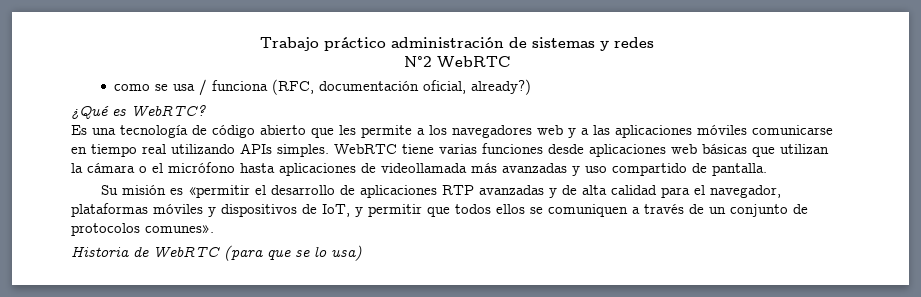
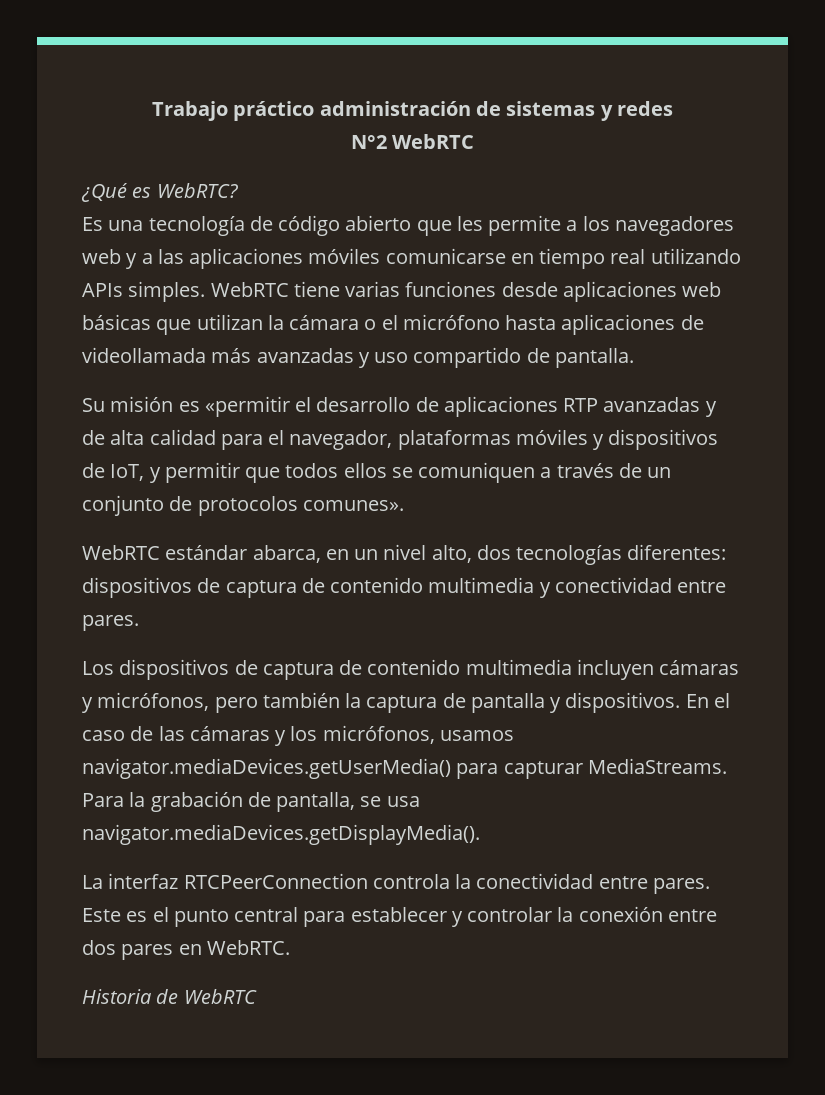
- como se usa / funciona (RFC, documentación oficial, already?)
- Historia de WebRTC (para que se lo usa)
+ WebRTC estándar abarca, en un nivel alto, dos tecnologías diferentes: dispositivos de captura de contenido multimedia y conectividad entre pares.
+ Los dispositivos de captura de contenido multimedia incluyen cámaras y micrófonos, pero también la captura de pantalla y dispositivos. En el caso de las cámaras y los micrófonos, usamos navigator.mediaDevices.getUserMedia() para capturar MediaStreams. Para la grabación de pantalla, se usa navigator.mediaDevices.getDisplayMedia().
+ La interfaz RTCPeerConnection controla la conectividad entre pares. Este es el punto central para establecer y controlar la conexión entre dos pares en WebRTC.
+ Historia de WebRTC

